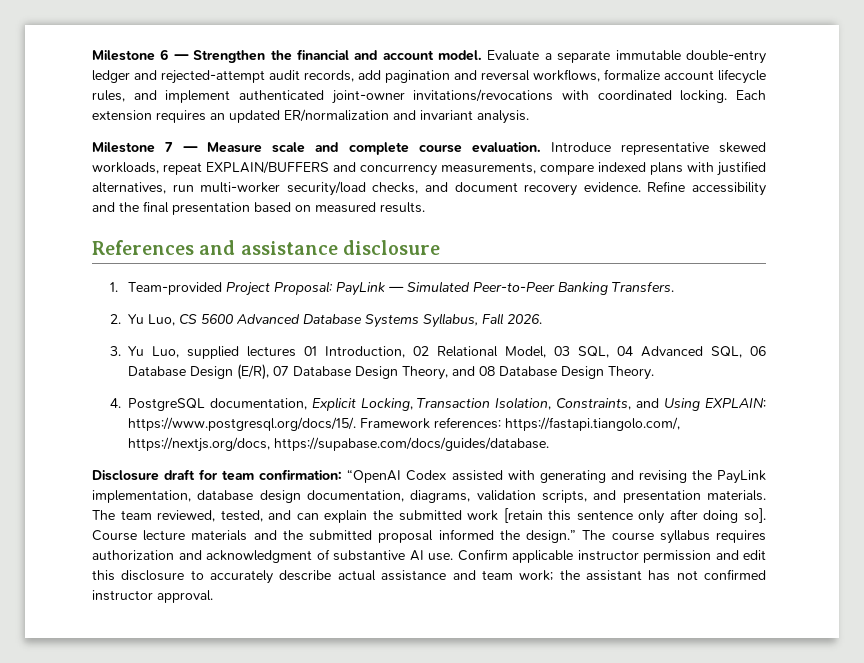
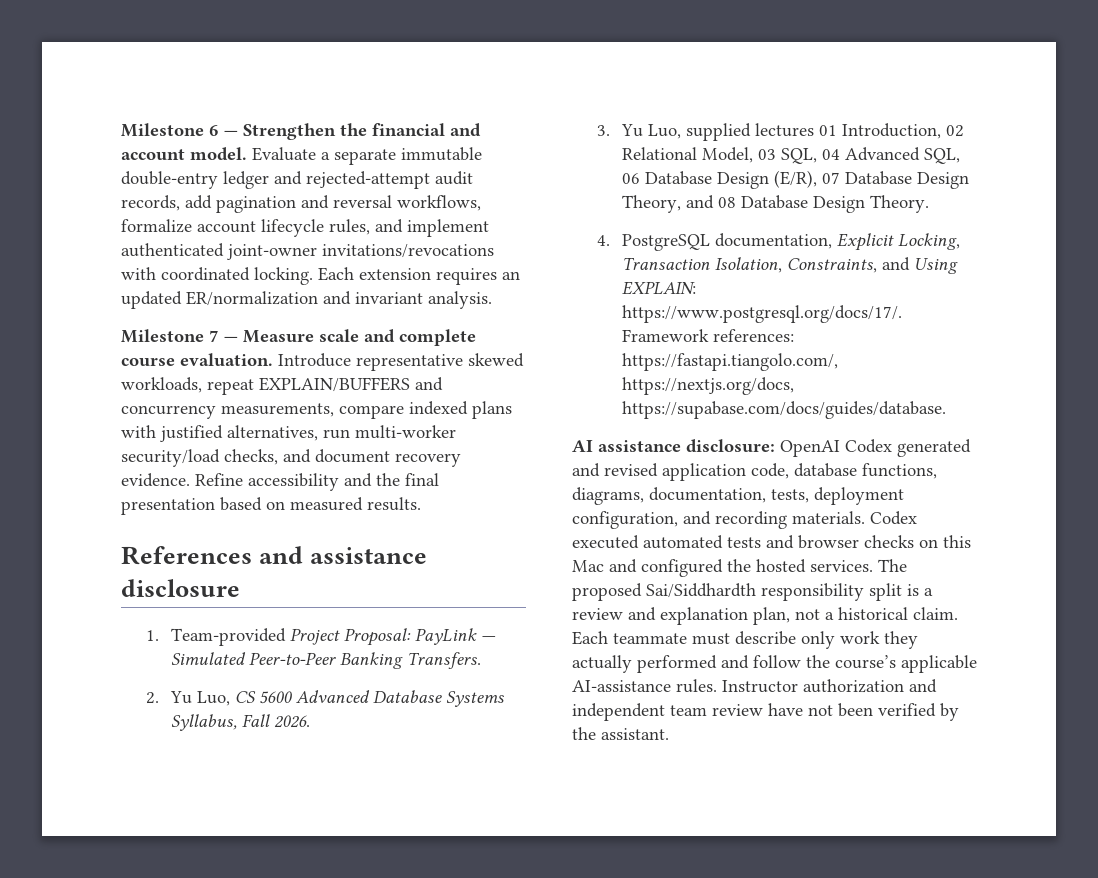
- 4. PostgreSQL documentation, Explicit Locking, Transaction Isolation, Constraints, and Using EXPLAIN: https://www.postgresql.org/docs/15/. Framework references: https://fastapi.tiangolo.com/, https://nextjs.org/docs, https://supabase.com/docs/guides/database.
+ 4. PostgreSQL documentation, Explicit Locking, Transaction Isolation, Constraints, and Using EXPLAIN: https://www.postgresql.org/docs/17/. Framework references: https://fastapi.tiangolo.com/, https://nextjs.org/docs, https://supabase.com/docs/guides/database.
- Disclosure draft for team confirmation: “OpenAI Codex assisted with generating and revising the PayLink implementation, database design documentation, diagrams, validation scripts, and presentation materials. The team reviewed, tested, and can explain the submitted work [retain this sentence only after doing so]. Course lecture materials and the submitted proposal informed the design.” The course syllabus requires authorization and acknowledgment of substantive AI use. Confirm applicable instructor permission and edit this disclosure to accurately describe actual assistance and team work; the assistant has not confirmed instructor approval.
+ AI assistance disclosure: OpenAI Codex generated and revised application code, database functions, diagrams, documentation, tests, deployment configuration, and recording materials. Codex executed automated tests and browser checks on this Mac and configured the hosted services. The proposed Sai/Siddhardth responsibility split is a review and explanation plan, not a historical claim. Each teammate must describe only work they actually performed and follow the course’s applicable AI-assistance rules. Instructor authorization and independent team review have not been verified by the assistant.

